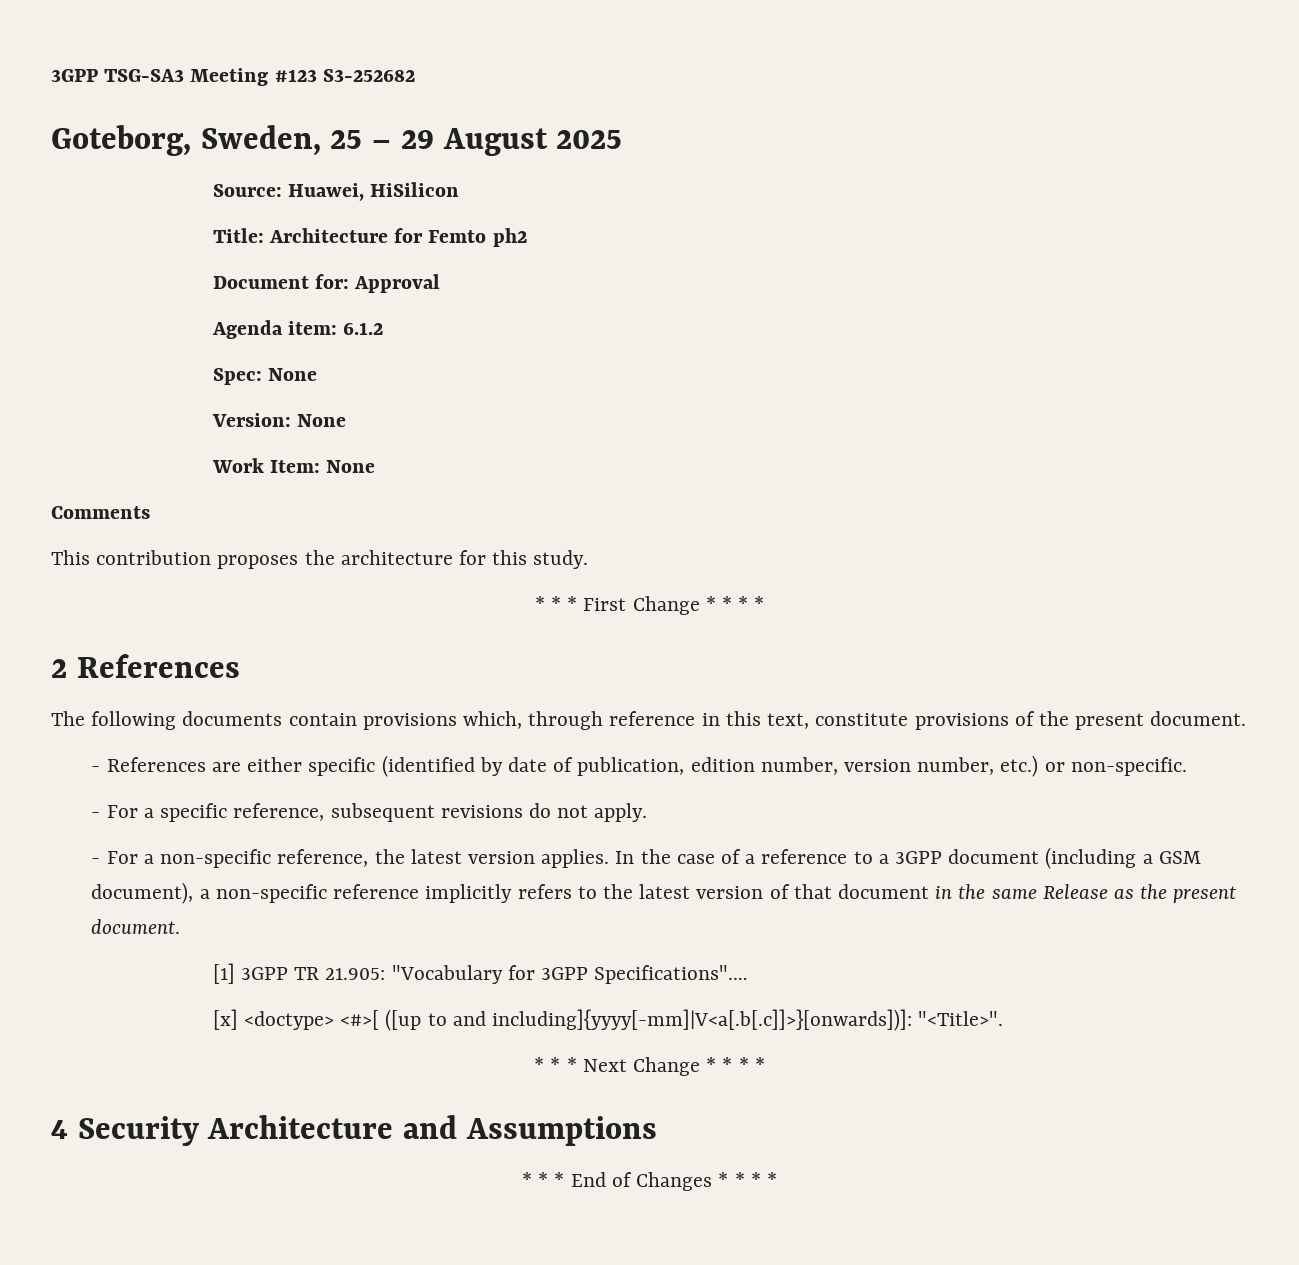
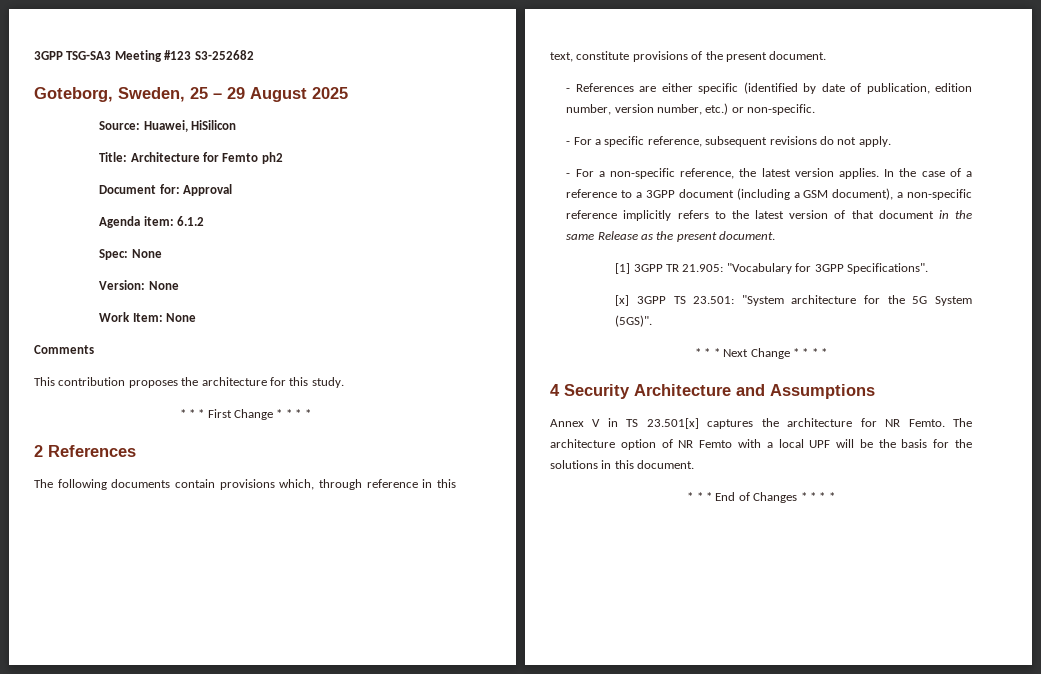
- [1] 3GPP TR 21.905: "Vocabulary for 3GPP Specifications".…
+ [1] 3GPP TR 21.905: "Vocabulary for 3GPP Specifications".
- [x] <doctype> <#>[ ([up to and including]{yyyy[-mm]|V<a[.b[.c]]>}[onwards])]: "<Title>".
+ [x] 3GPP TS 23.501: "System architecture for the 5G System (5GS)".
+ Annex V in TS 23.501[x] captures the architecture for NR Femto. The architecture option of NR Femto with a local UPF will be the basis for the solutions in this document.

